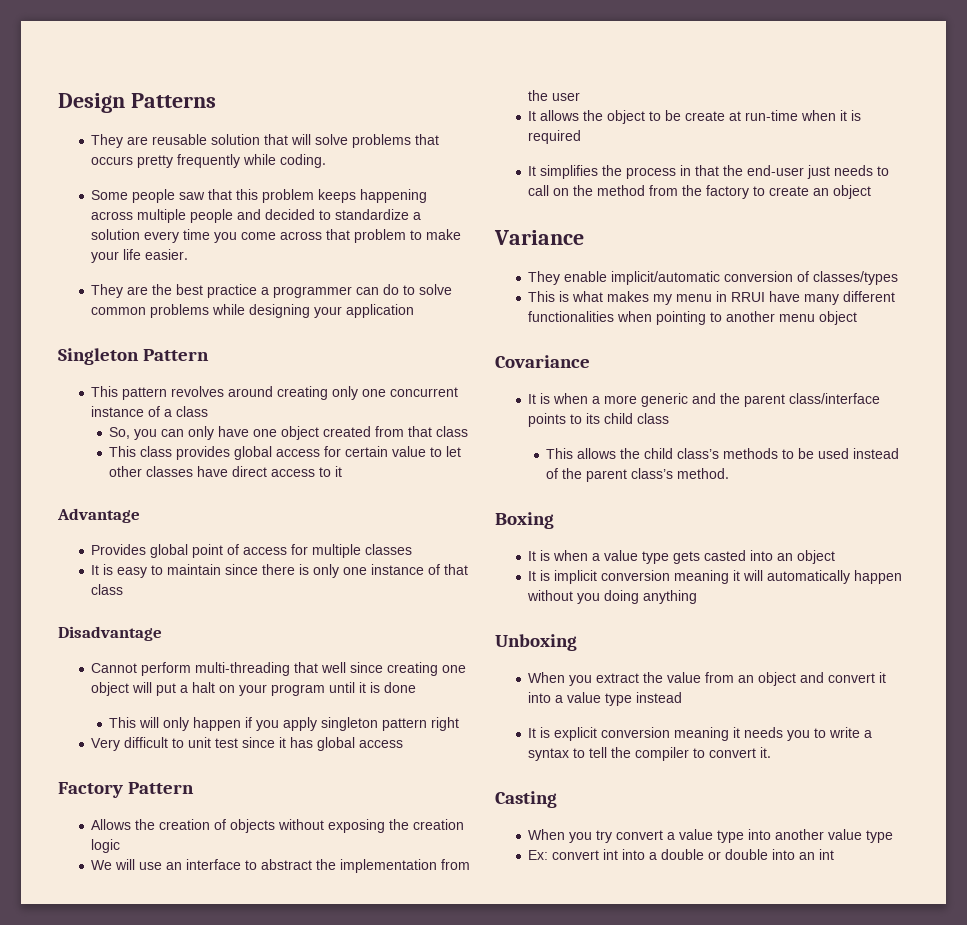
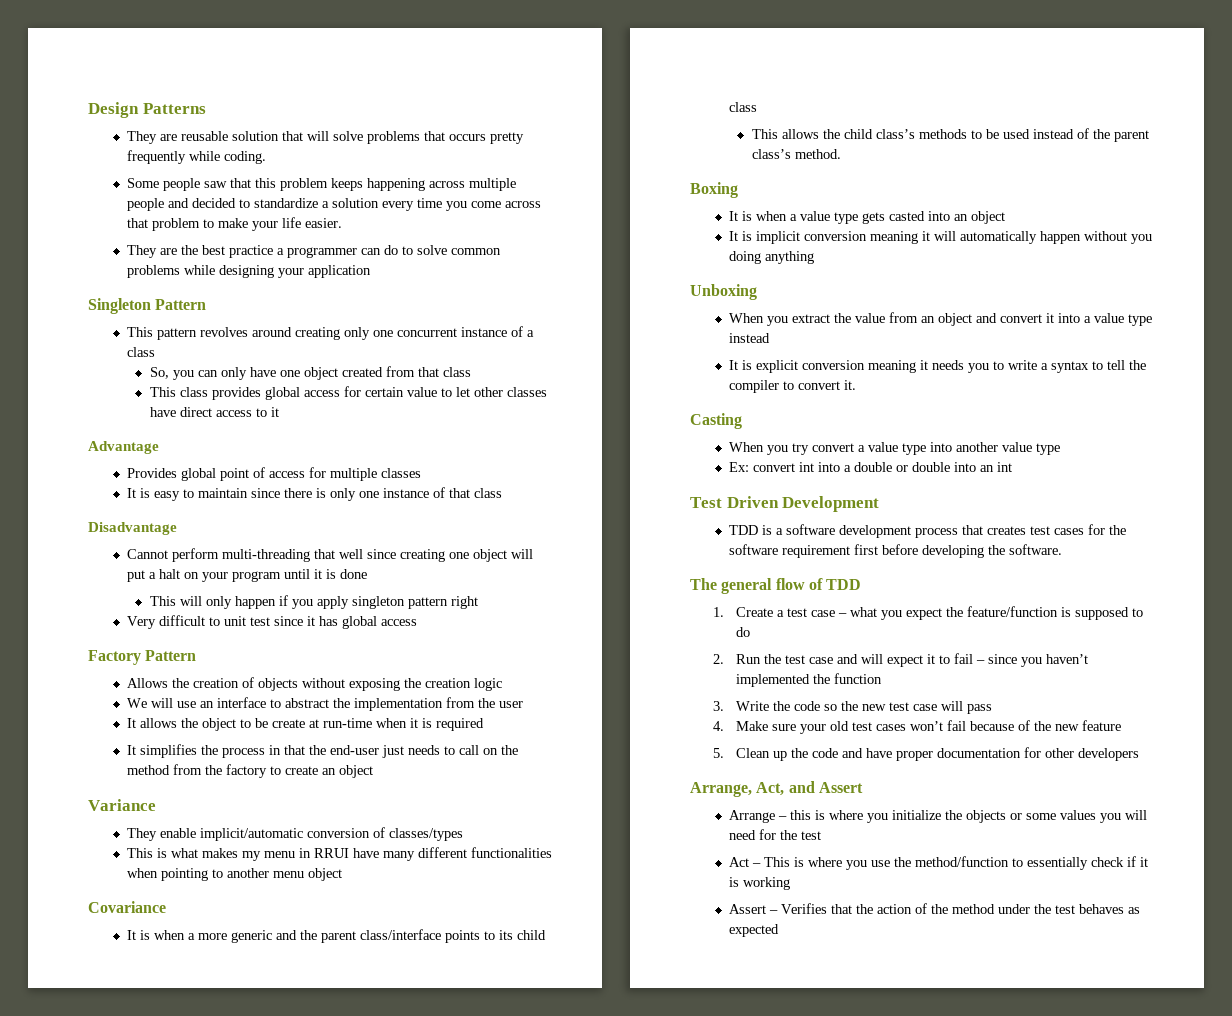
+ Test Driven Development
+ TDD is a software development process that creates test cases for the software requirement first before developing the software.
+ The general flow of TDD
+ 1. Create a test case – what you expect the feature/function is supposed to do
+ 2. Run the test case and will expect it to fail – since you haven’t implemented the function
+ 3. Write the code so the new test case will pass
+ 4. Make sure your old test cases won’t fail because of the new feature
+ 5. Clean up the code and have proper documentation for other developers
+ Arrange, Act, and Assert
+ Arrange – this is where you initialize the objects or some values you will need for the test
+ Act – This is where you use the method/function to essentially check if it is working
+ Assert – Verifies that the action of the method under the test behaves as expected

